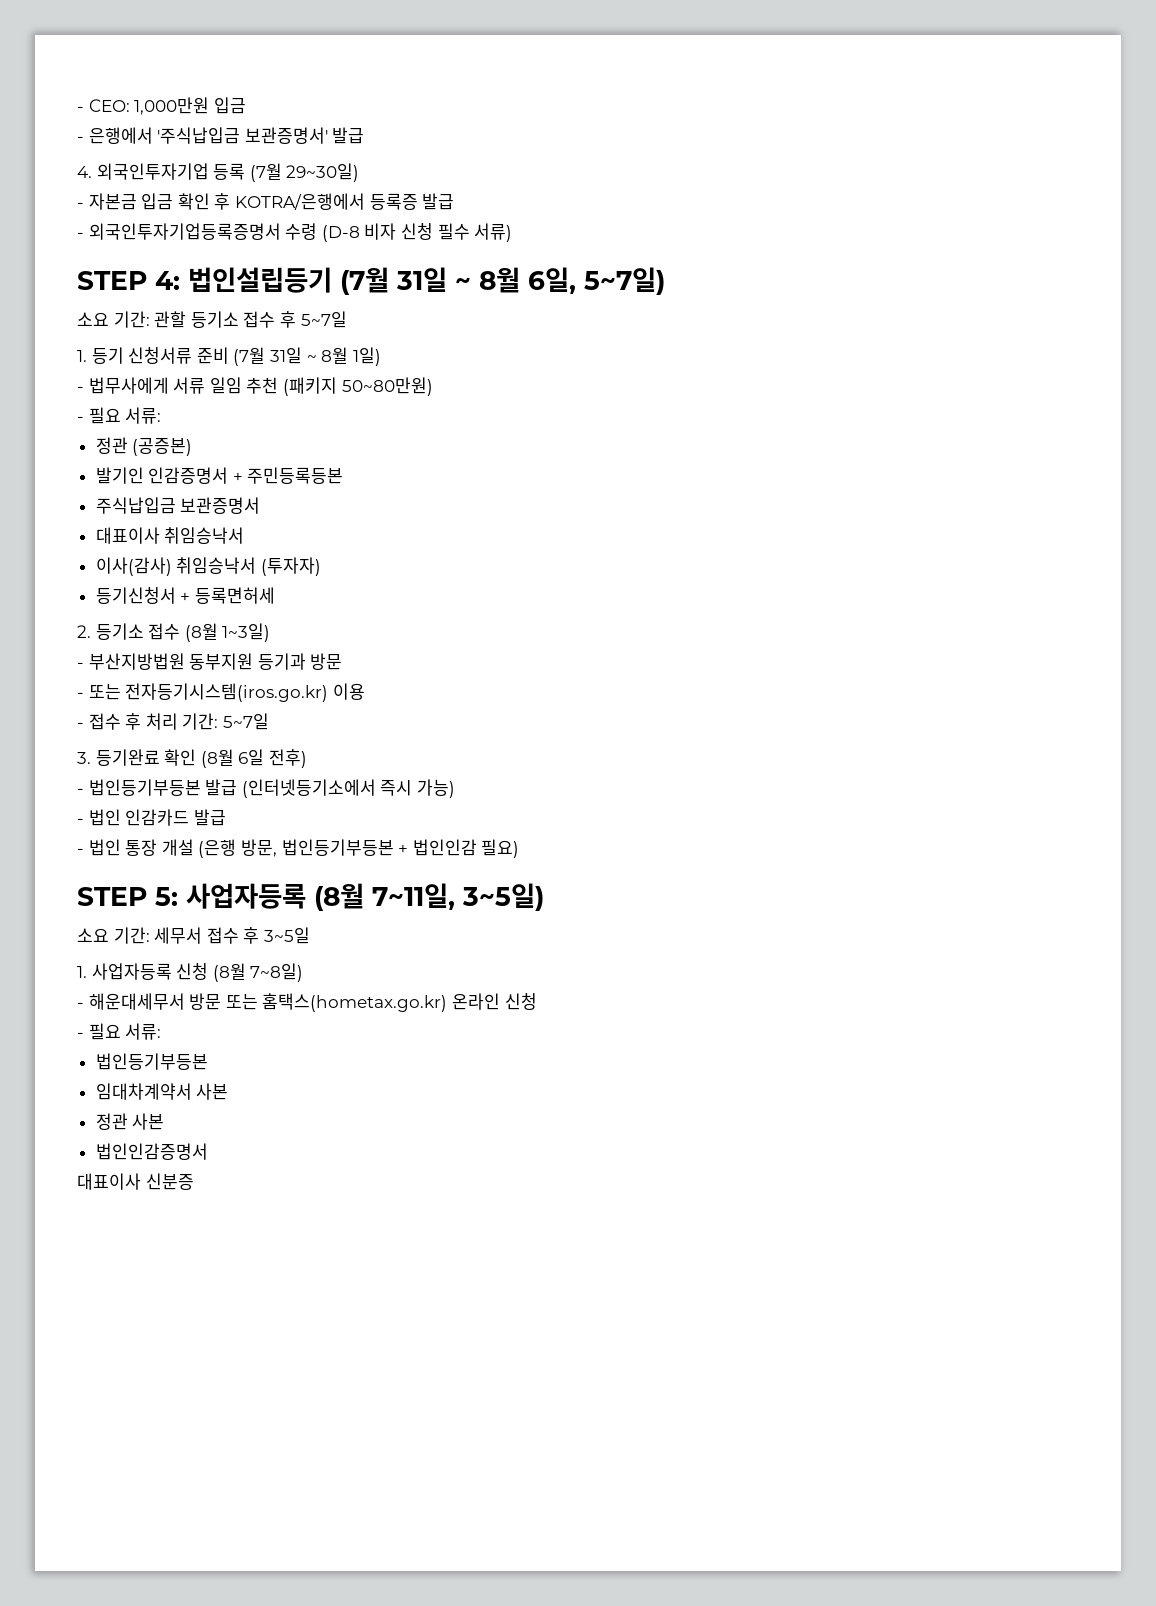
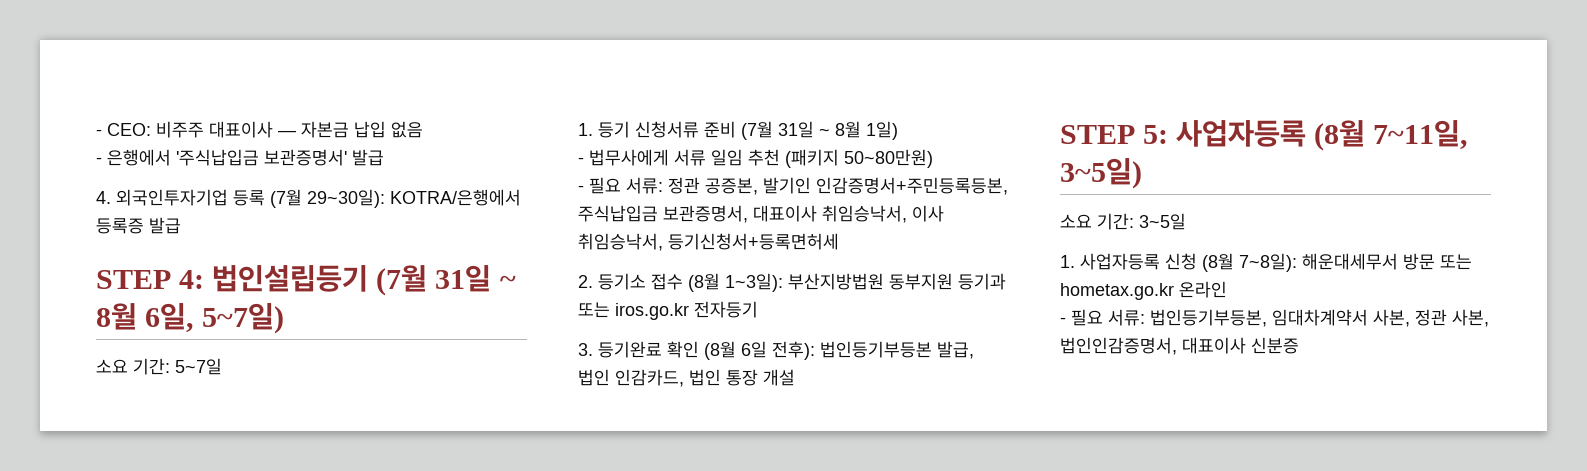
- - CEO: 1,000만원 입금
+ - CEO: 비주주 대표이사 — 자본금 납입 없음
- 4. 외국인투자기업 등록 (7월 29~30일)
- - 자본금 입금 확인 후 KOTRA/은행에서 등록증 발급
- - 외국인투자기업등록증명서 수령 (D-8 비자 신청 필수 서류)
+ 4. 외국인투자기업 등록 (7월 29~30일): KOTRA/은행에서 등록증 발급
- 소요 기간: 관할 등기소 접수 후 5~7일
+ 소요 기간: 5~7일
  - 법무사에게 서류 일임 추천 (패키지 50~80만원)
- - 필요 서류:
- 정관 (공증본)
- 발기인 인감증명서 + 주민등록등본
- 주식납입금 보관증명서
- 대표이사 취임승낙서
- 이사(감사) 취임승낙서 (투자자)
- 등기신청서 + 등록면허세
+ - 필요 서류: 정관 공증본, 발기인 인감증명서+주민등록등본, 주식납입금 보관증명서, 대표이사 취임승낙서, 이사 취임승낙서, 등기신청서+등록면허세
- 2. 등기소 접수 (8월 1~3일)
- - 부산지방법원 동부지원 등기과 방문
- - 또는 전자등기시스템(iros.go.kr) 이용
- - 접수 후 처리 기간: 5~7일
+ 2. 등기소 접수 (8월 1~3일): 부산지방법원 동부지원 등기과 또는 iros.go.kr 전자등기
- 3. 등기완료 확인 (8월 6일 전후)
- - 법인등기부등본 발급 (인터넷등기소에서 즉시 가능)
- - 법인 인감카드 발급
- - 법인 통장 개설 (은행 방문, 법인등기부등본 + 법인인감 필요)
+ 3. 등기완료 확인 (8월 6일 전후): 법인등기부등본 발급, 법인 인감카드, 법인 통장 개설
- 소요 기간: 세무서 접수 후 3~5일
+ 소요 기간: 3~5일
- 1. 사업자등록 신청 (8월 7~8일)
- - 해운대세무서 방문 또는 홈택스(hometax.go.kr) 온라인 신청
- - 필요 서류:
- 법인등기부등본
- 임대차계약서 사본
- 정관 사본
- 법인인감증명서
- 대표이사 신분증
+ 1. 사업자등록 신청 (8월 7~8일): 해운대세무서 방문 또는 hometax.go.kr 온라인
+ - 필요 서류: 법인등기부등본, 임대차계약서 사본, 정관 사본, 법인인감증명서, 대표이사 신분증

